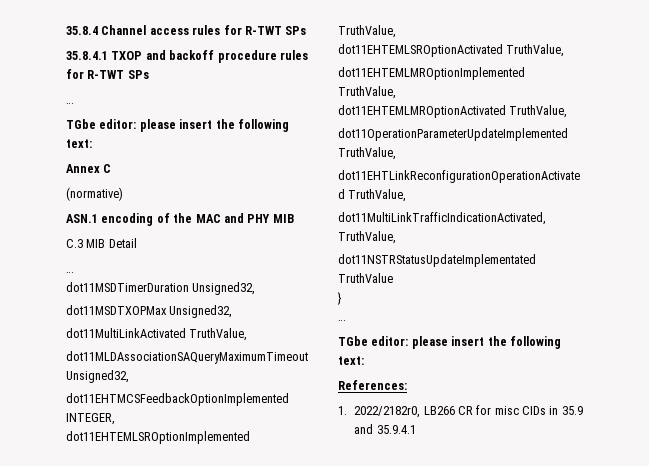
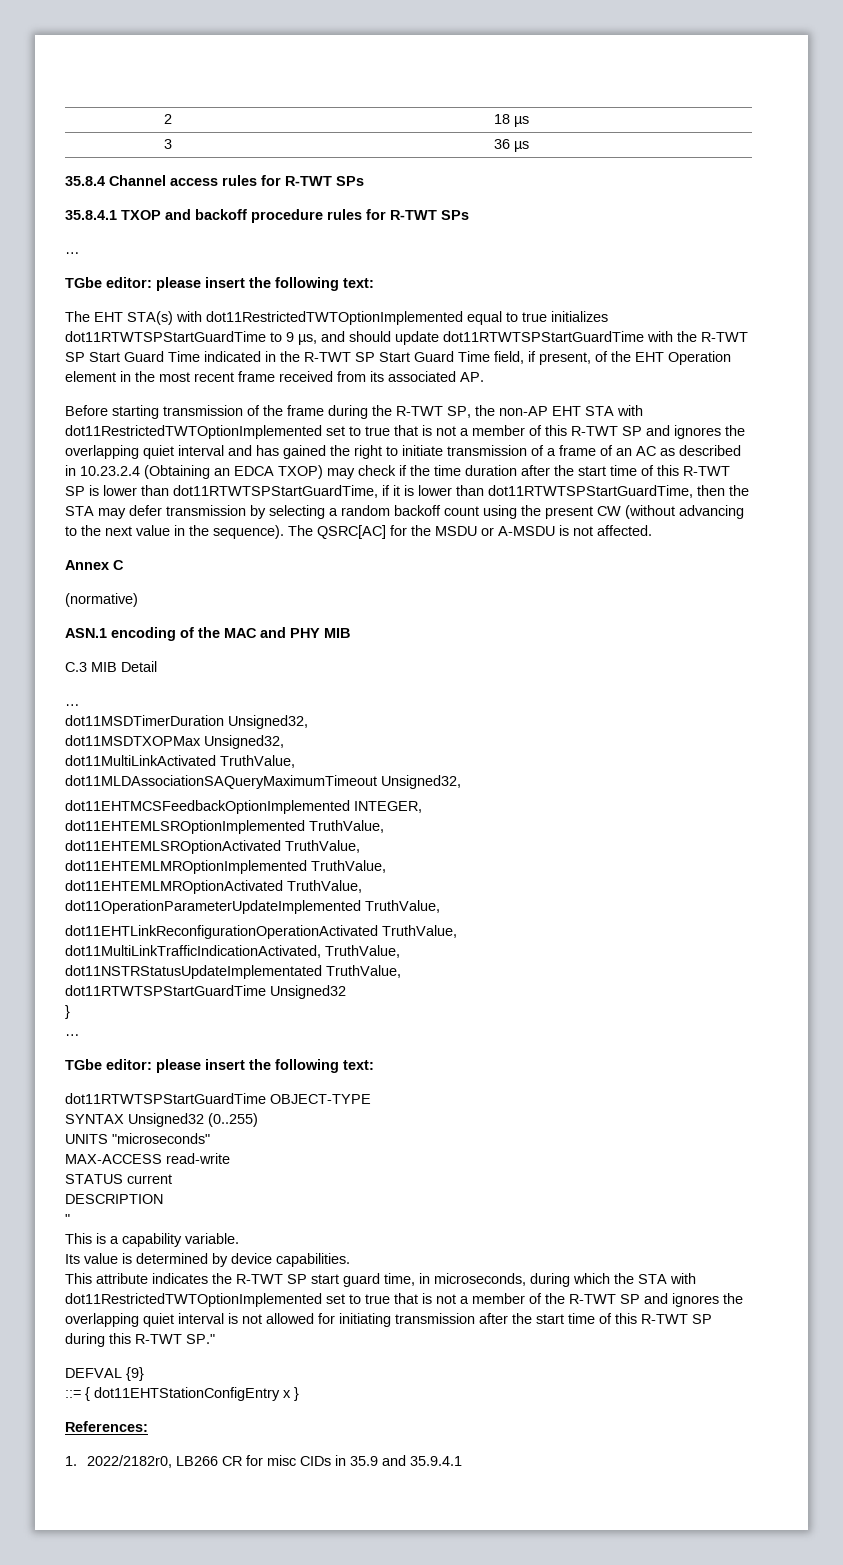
+ 2 | 18 µs
+ 3 | 36 µs
+ The EHT STA(s) with dot11RestrictedTWTOptionImplemented equal to true initializes dot11RTWTSPStartGuardTime to 9 µs, and should update dot11RTWTSPStartGuardTime with the R-TWT SP Start Guard Time indicated in the R-TWT SP Start Guard Time field, if present, of the EHT Operation element in the most recent frame received from its associated AP.
+ Before starting transmission of the frame during the R-TWT SP, the non-AP EHT STA with dot11RestrictedTWTOptionImplemented set to true that is not a member of this R-TWT SP and ignores the overlapping quiet interval and has gained the right to initiate transmission of a frame of an AC as described in 10.23.2.4 (Obtaining an EDCA TXOP) may check if the time duration after the start time of this R-TWT SP is lower than dot11RTWTSPStartGuardTime, if it is lower than dot11RTWTSPStartGuardTime, then the STA may defer transmission by selecting a random backoff count using the present CW (without advancing to the next value in the sequence). The QSRC[AC] for the MSDU or A-MSDU is not affected.
- dot11NSTRStatusUpdateImplementated TruthValue
+ dot11NSTRStatusUpdateImplementated TruthValue,
+ dot11RTWTSPStartGuardTime Unsigned32
+ dot11RTWTSPStartGuardTime OBJECT-TYPE
+ SYNTAX Unsigned32 (0..255)
+ UNITS "microseconds"
+ MAX-ACCESS read-write
+ STATUS current
+ DESCRIPTION
+ "
+ This is a capability variable.
+ Its value is determined by device capabilities.
+ This attribute indicates the R-TWT SP start guard time, in microseconds, during which the STA with dot11RestrictedTWTOptionImplemented set to true that is not a member of the R-TWT SP and ignores the overlapping quiet interval is not allowed for initiating transmission after the start time of this R-TWT SP during this R-TWT SP."
+ DEFVAL {9}
+ ::= { dot11EHTStationConfigEntry x }

